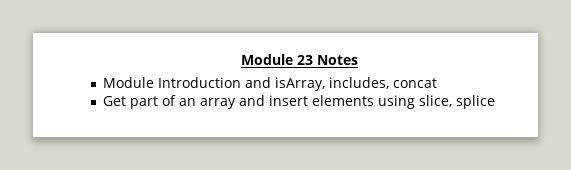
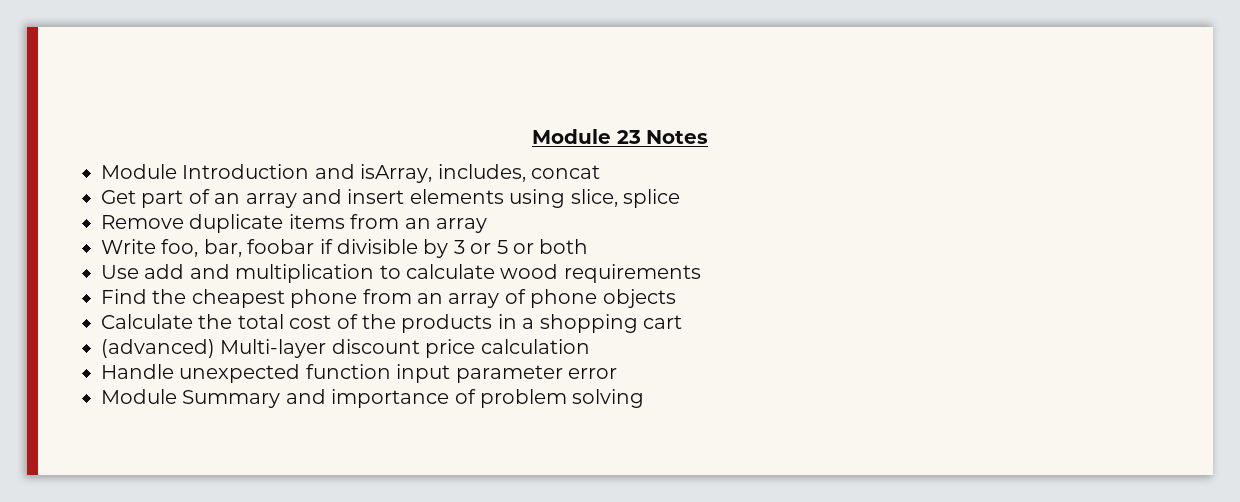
+ Remove duplicate items from an array
+ Write foo, bar, foobar if divisible by 3 or 5 or both
+ Use add and multiplication to calculate wood requirements
+ Find the cheapest phone from an array of phone objects
+ Calculate the total cost of the products in a shopping cart
+ (advanced) Multi-layer discount price calculation
+ Handle unexpected function input parameter error
+ Module Summary and importance of problem solving

